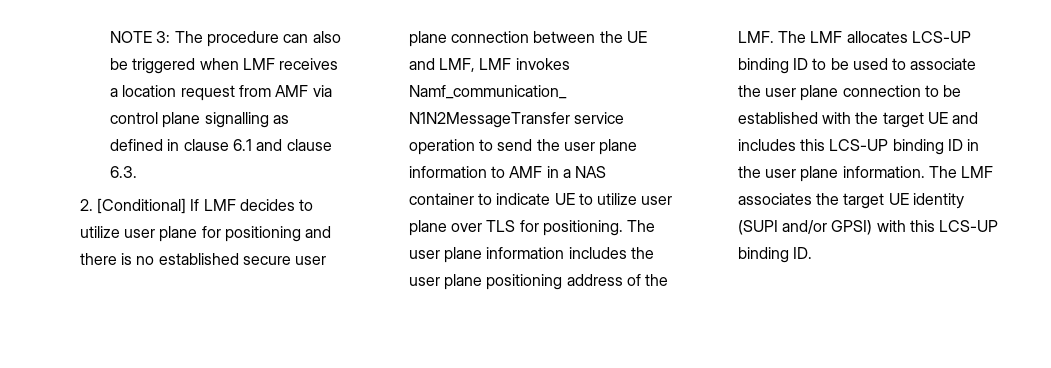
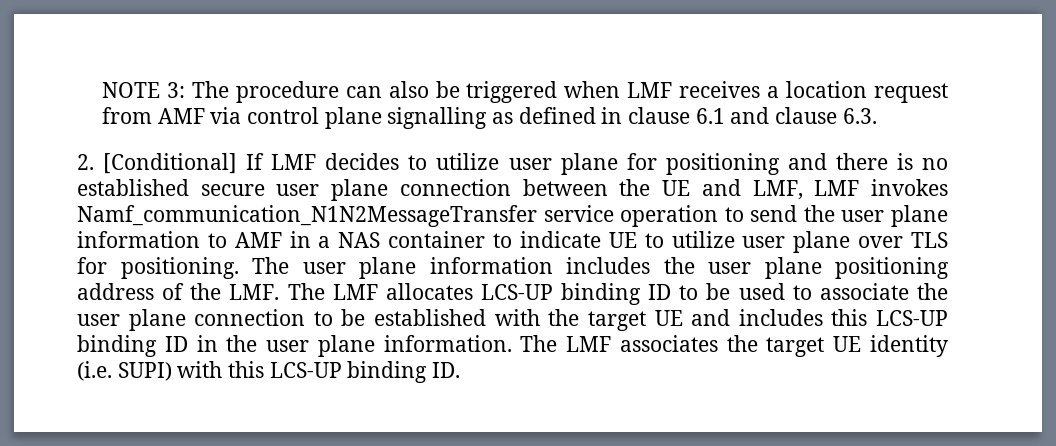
- The LMF associates the target UE identity (SUPI and/or GPSI) with this LCS-UP binding ID.
+ The LMF associates the target UE identity (i.e. SUPI) with this LCS-UP binding ID.

